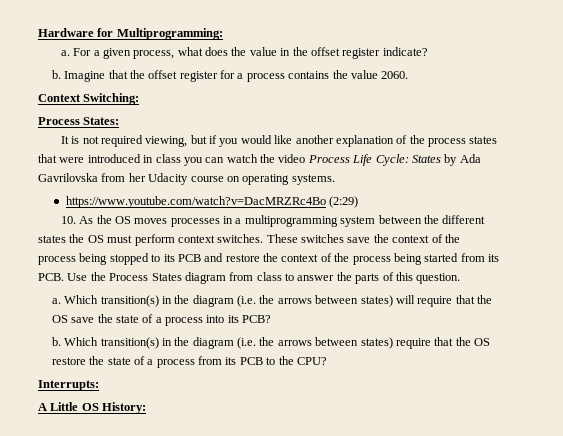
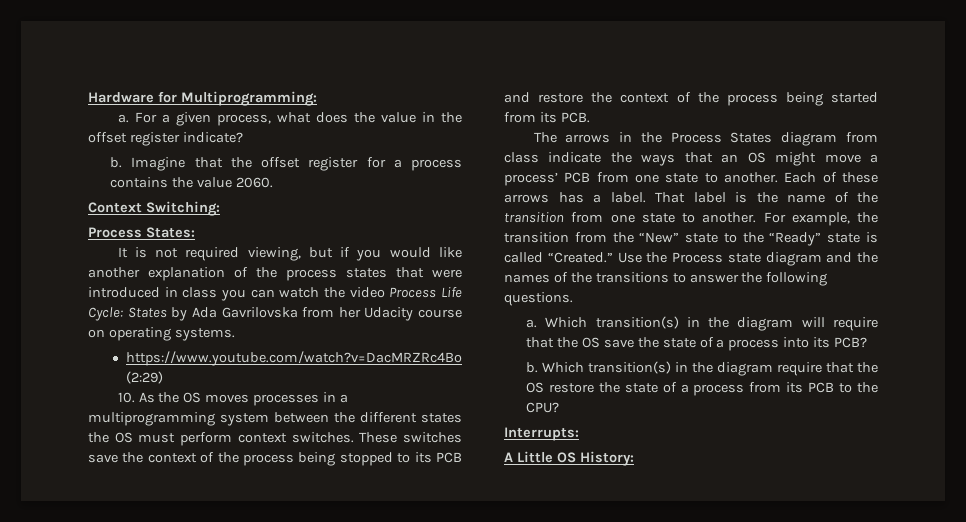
- These switches save the context of the process being stopped to its PCB and restore the context of the process being started from its PCB. Use the Process States diagram from class to answer the parts of this question.
+ These switches save the context of the process being stopped to its PCB and restore the context of the process being started from its PCB.
+ The arrows in the Process States diagram from class indicate the ways that an OS might move a process’ PCB from one state to another. Each of these arrows has a label. That label is the name of the transition from one state to another. For example, the transition from the “New” state to the “Ready” state is called “Created.” Use the Process state diagram and the names of the transitions to answer the following questions.
- Which transition(s) in the diagram (i.e. the arrows between states) will require that the OS save the state of a process into its PCB?
+ Which transition(s) in the diagram will require that the OS save the state of a process into its PCB?
- Which transition(s) in the diagram (i.e. the arrows between states) require that the OS restore the state of a process from its PCB to the CPU?
+ Which transition(s) in the diagram require that the OS restore the state of a process from its PCB to the CPU?

